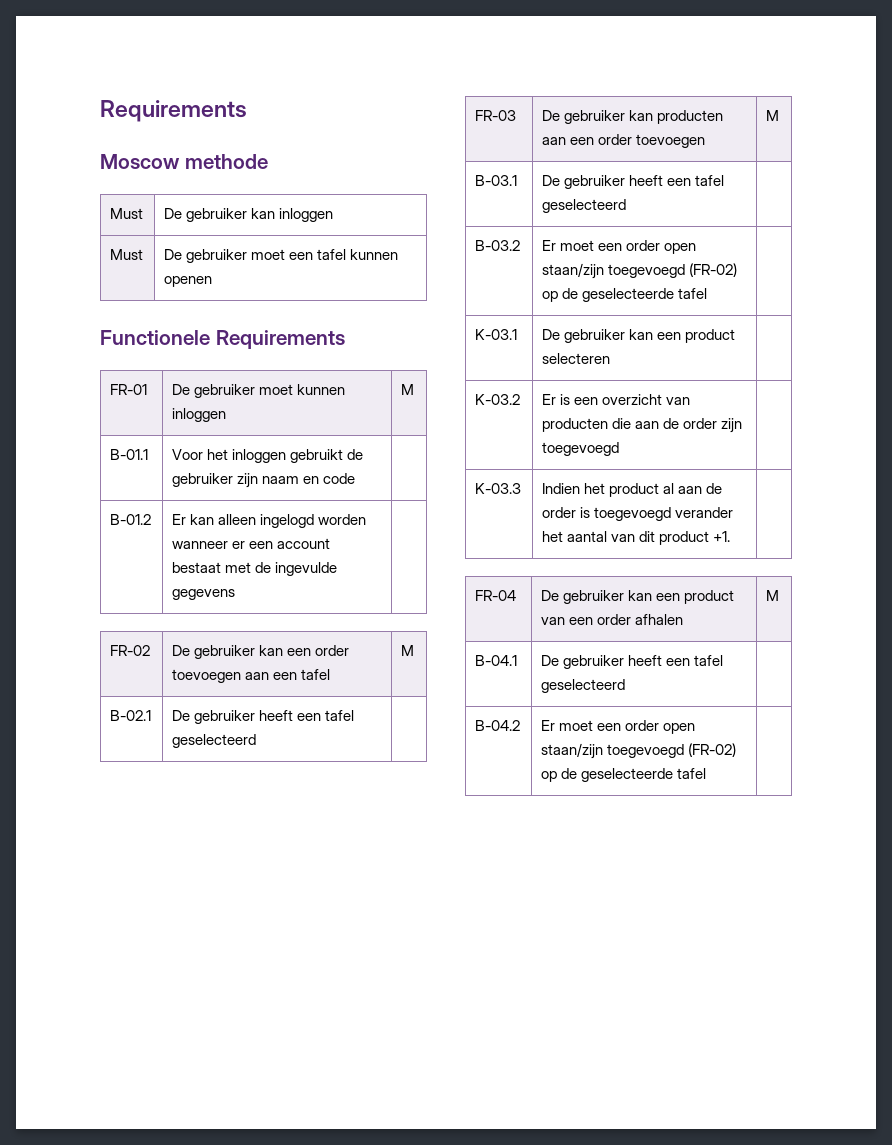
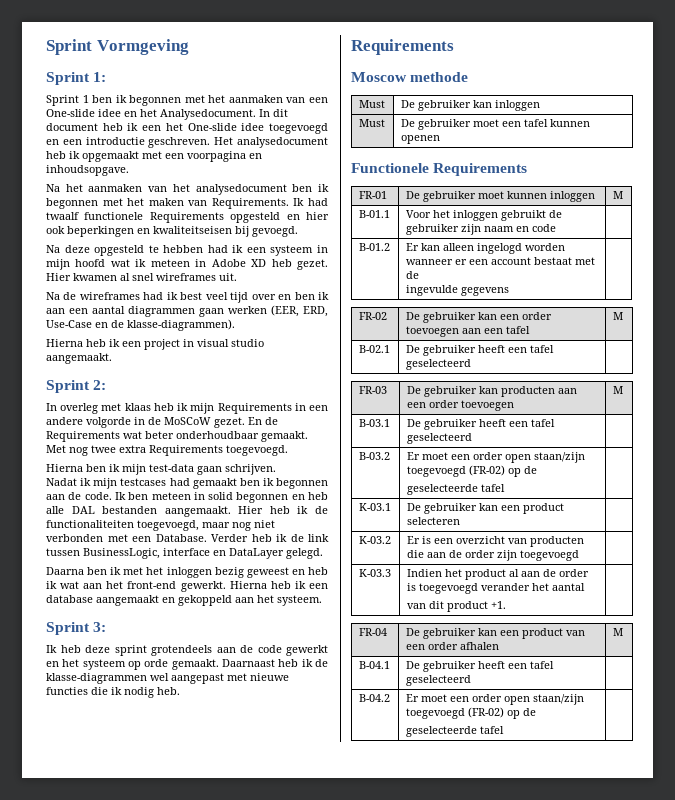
+ Sprint Vormgeving
+ Sprint 1:
+ Sprint 1 ben ik begonnen met het aanmaken van een One-slide idee en het Analysedocument. In dit document heb ik een het One-slide idee toegevoegd en een introductie geschreven. Het analysedocument heb ik opgemaakt met een voorpagina en inhoudsopgave.
+ Na het aanmaken van het analysedocument ben ik begonnen met het maken van Requirements. Ik had twaalf functionele Requirements opgesteld en hier ook beperkingen en kwaliteitseisen bij gevoegd.
+ Na deze opgesteld te hebben had ik een systeem in mijn hoofd wat ik meteen in Adobe XD heb gezet. Hier kwamen al snel wireframes uit.
+ Na de wireframes had ik best veel tijd over en ben ik aan een aantal diagrammen gaan werken (EER, ERD, Use-Case en de klasse-diagrammen).
+ Hierna heb ik een project in visual studio aangemaakt.
+ Sprint 2:
+ In overleg met klaas heb ik mijn Requirements in een andere volgorde in de MoSCoW gezet. En de Requirements wat beter onderhoudbaar gemaakt. Met nog twee extra Requirements toegevoegd.
+ Hierna ben ik mijn test-data gaan schrijven.
+ Nadat ik mijn testcases had gemaakt ben ik begonnen aan de code. Ik ben meteen in solid begonnen en heb alle DAL bestanden aangemaakt. Hier heb ik de functionaliteiten toegevoegd, maar nog niet verbonden met een Database. Verder heb ik de link tussen BusinessLogic, interface en DataLayer gelegd.
+ Daarna ben ik met het inloggen bezig geweest en heb ik wat aan het front-end gewerkt. Hierna heb ik een database aangemaakt en gekoppeld aan het systeem.
+ Sprint 3:
+ Ik heb deze sprint grotendeels aan de code gewerkt en het systeem op orde gemaakt. Daarnaast heb ik de klasse-diagrammen wel aangepast met nieuwe functies die ik nodig heb.
- B-01.2 | Er kan alleen ingelogd worden wanneer er een account bestaat met de ingevulde gegevens |
+ B-01.2 | Er kan alleen ingelogd worden wanneer er een account bestaat met de
+ ingevulde gegevens |
- B-03.2 | Er moet een order open staan/zijn toegevoegd (FR-02) op de geselecteerde tafel |
+ B-03.2 | Er moet een order open staan/zijn toegevoegd (FR-02) op de
+ geselecteerde tafel |
- K-03.3 | Indien het product al aan de order is toegevoegd verander het aantal van dit product +1. |
+ K-03.3 | Indien het product al aan de order is toegevoegd verander het aantal
+ van dit product +1. |
- B-04.2 | Er moet een order open staan/zijn toegevoegd (FR-02) op de geselecteerde tafel |
+ B-04.2 | Er moet een order open staan/zijn toegevoegd (FR-02) op de
+ geselecteerde tafel |

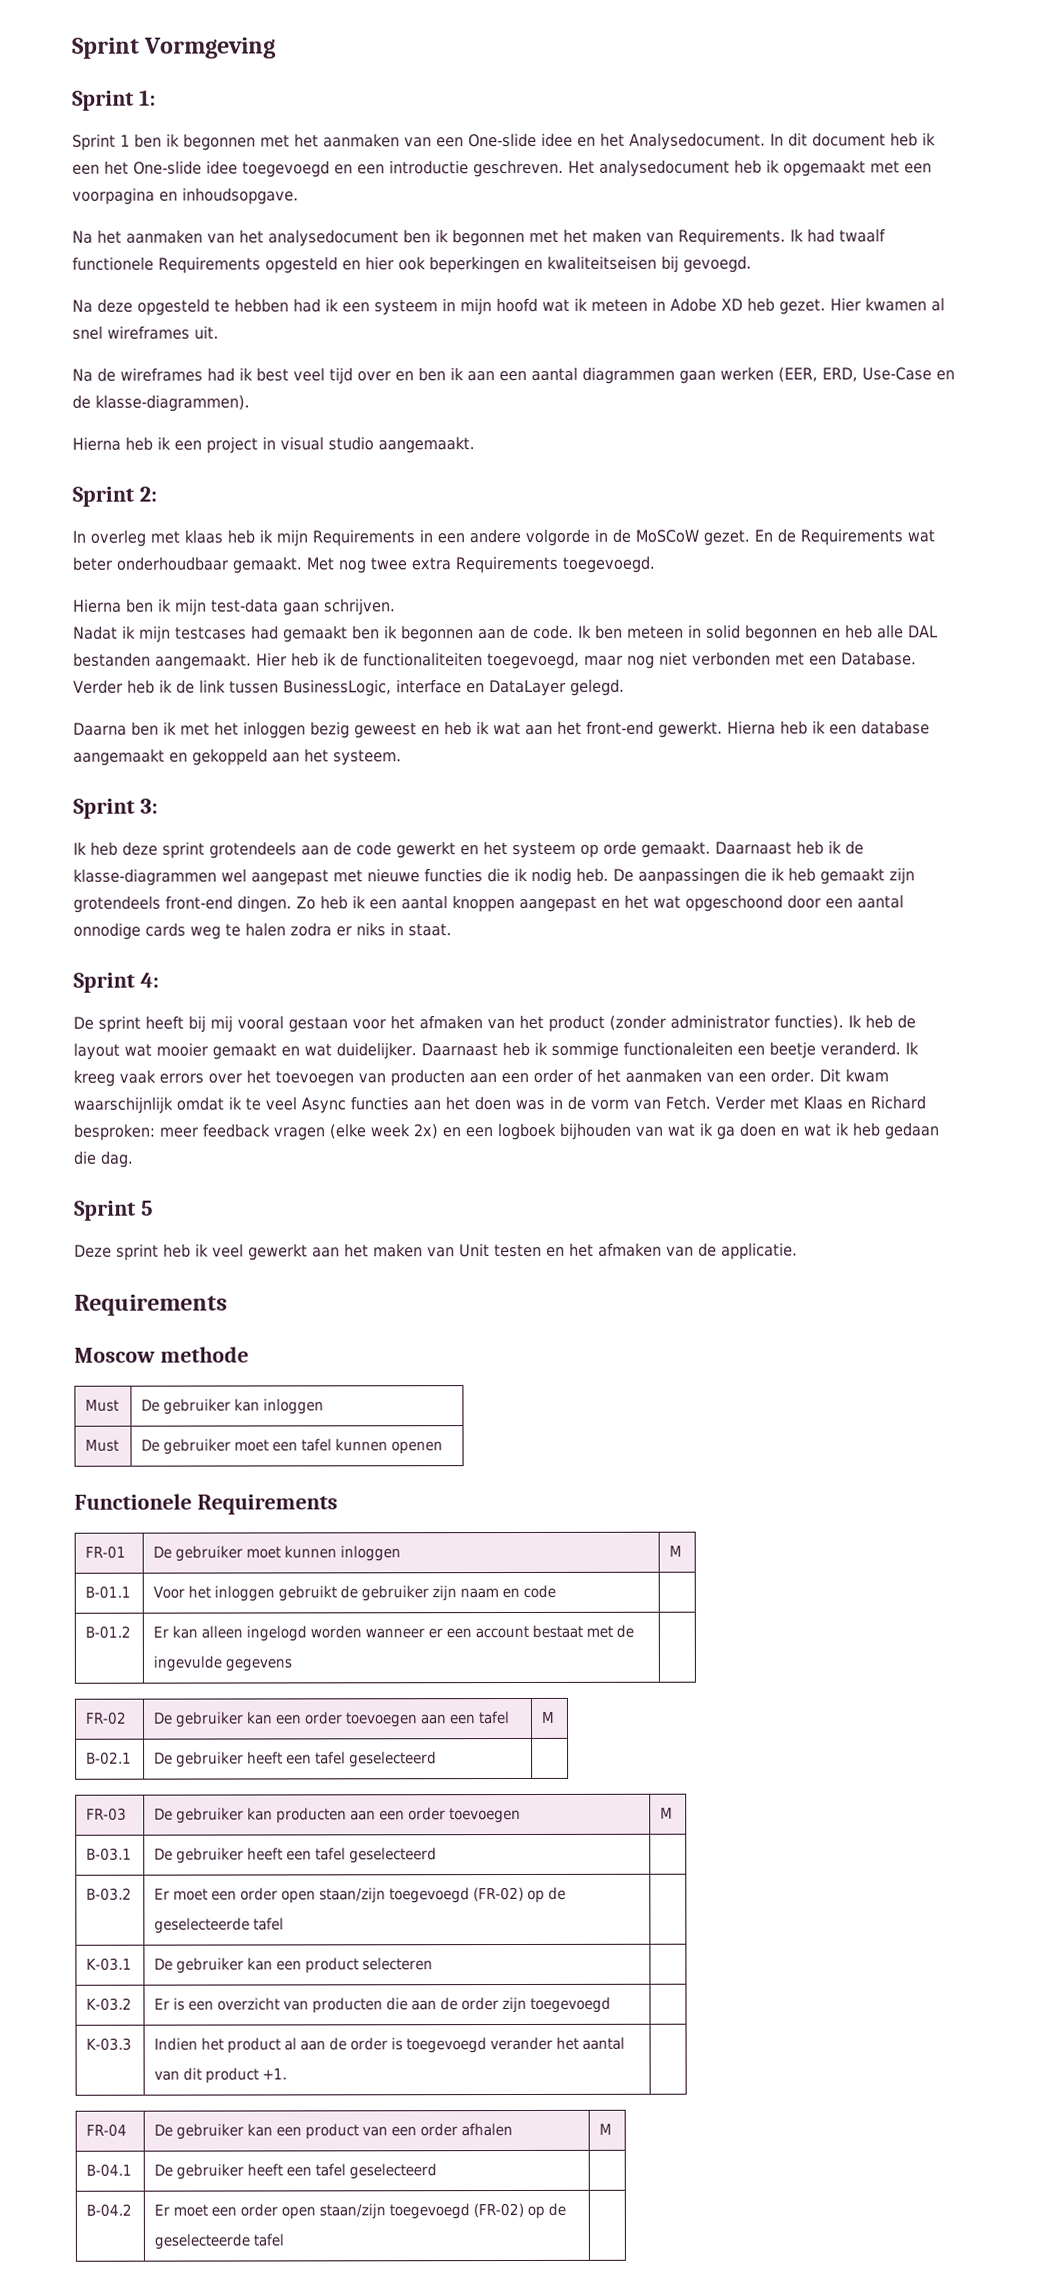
+ De aanpassingen die ik heb gemaakt zijn grotendeels front-end dingen. Zo heb ik een aantal knoppen aangepast en het wat opgeschoond door een aantal onnodige cards weg te halen zodra er niks in staat.
+ Sprint 4:
+ De sprint heeft bij mij vooral gestaan voor het afmaken van het product (zonder administrator functies). Ik heb de layout wat mooier gemaakt en wat duidelijker. Daarnaast heb ik sommige functionaleiten een beetje veranderd. Ik kreeg vaak errors over het toevoegen van producten aan een order of het aanmaken van een order. Dit kwam waarschijnlijk omdat ik te veel Async functies aan het doen was in de vorm van Fetch. Verder met Klaas en Richard besproken: meer feedback vragen (elke week 2x) en een logboek bijhouden van wat ik ga doen en wat ik heb gedaan die dag.
+ Sprint 5
+ Deze sprint heb ik veel gewerkt aan het maken van Unit testen en het afmaken van de applicatie.

